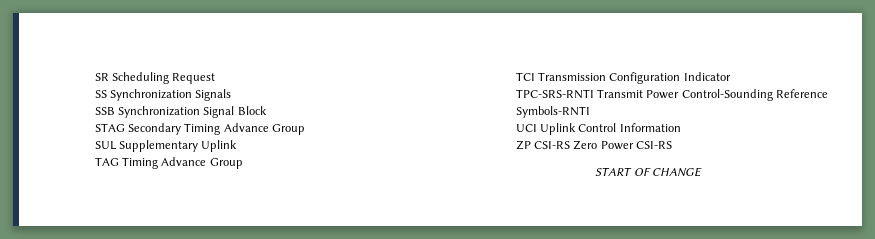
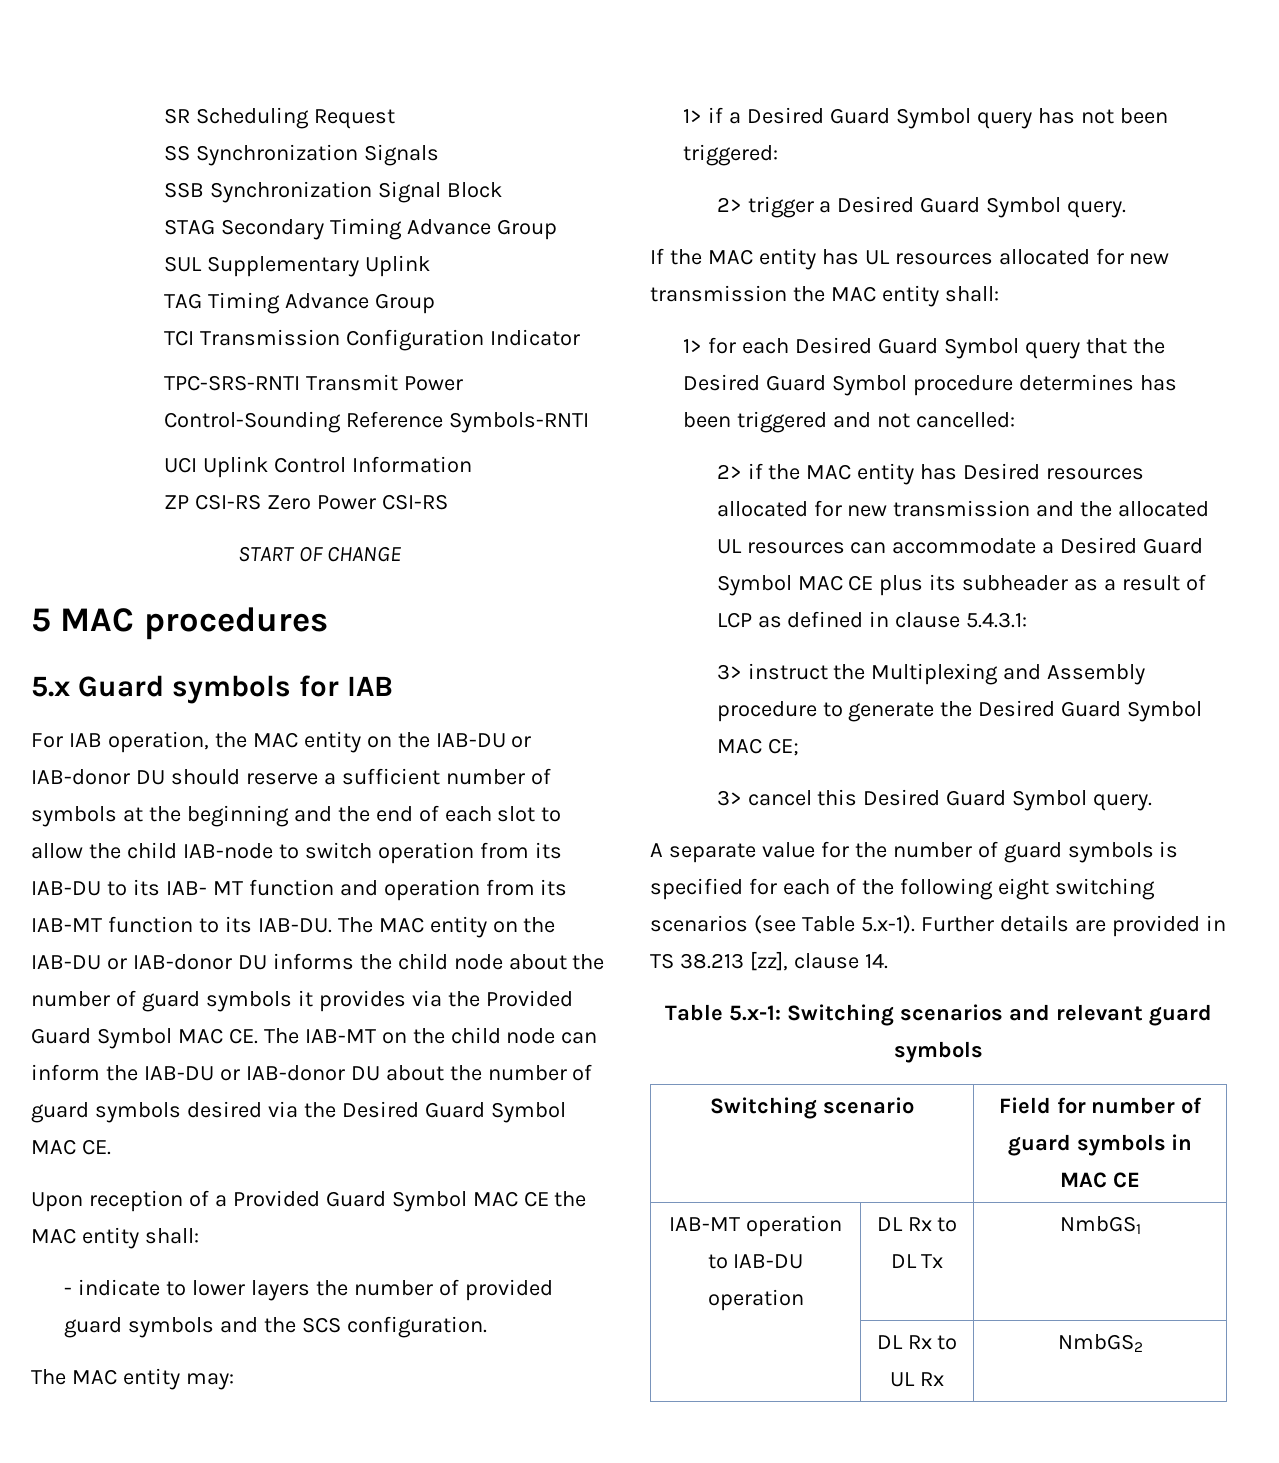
+ 5 MAC procedures
+ 5.x Guard symbols for IAB
+ For IAB operation, the MAC entity on the IAB-DU or IAB-donor DU should reserve a sufficient number of symbols at the beginning and the end of each slot to allow the child IAB-node to switch operation from its IAB-DU to its IAB- MT function and operation from its IAB-MT function to its IAB-DU. The MAC entity on the IAB-DU or IAB-donor DU informs the child node about the number of guard symbols it provides via the Provided Guard Symbol MAC CE. The IAB-MT on the child node can inform the IAB-DU or IAB-donor DU about the number of guard symbols desired via the Desired Guard Symbol MAC CE.
+ Upon reception of a Provided Guard Symbol MAC CE the MAC entity shall:
+ - indicate to lower layers the number of provided guard symbols and the SCS configuration.
+ The MAC entity may:
+ 1> if a Desired Guard Symbol query has not been triggered:
+ 2> trigger a Desired Guard Symbol query.
+ If the MAC entity has UL resources allocated for new transmission the MAC entity shall:
+ 1> for each Desired Guard Symbol query that the Desired Guard Symbol procedure determines has been triggered and not cancelled:
+ 2> if the MAC entity has Desired resources allocated for new transmission and the allocated UL resources can accommodate a Desired Guard Symbol MAC CE plus its subheader as a result of LCP as defined in clause 5.4.3.1:
+ 3> instruct the Multiplexing and Assembly procedure to generate the Desired Guard Symbol MAC CE;
+ 3> cancel this Desired Guard Symbol query.
+ A separate value for the number of guard symbols is specified for each of the following eight switching scenarios (see Table 5.x-1). Further details are provided in TS 38.213 [zz], clause 14.
+ Table 5.x-1: Switching scenarios and relevant guard symbols
+ Switching scenario | Field for number of guard symbols in MAC CE
+ IAB-MT operation to IAB-DU operation | DL Rx to DL Tx | NmbGS1
+ | DL Rx to UL Rx | NmbGS2

